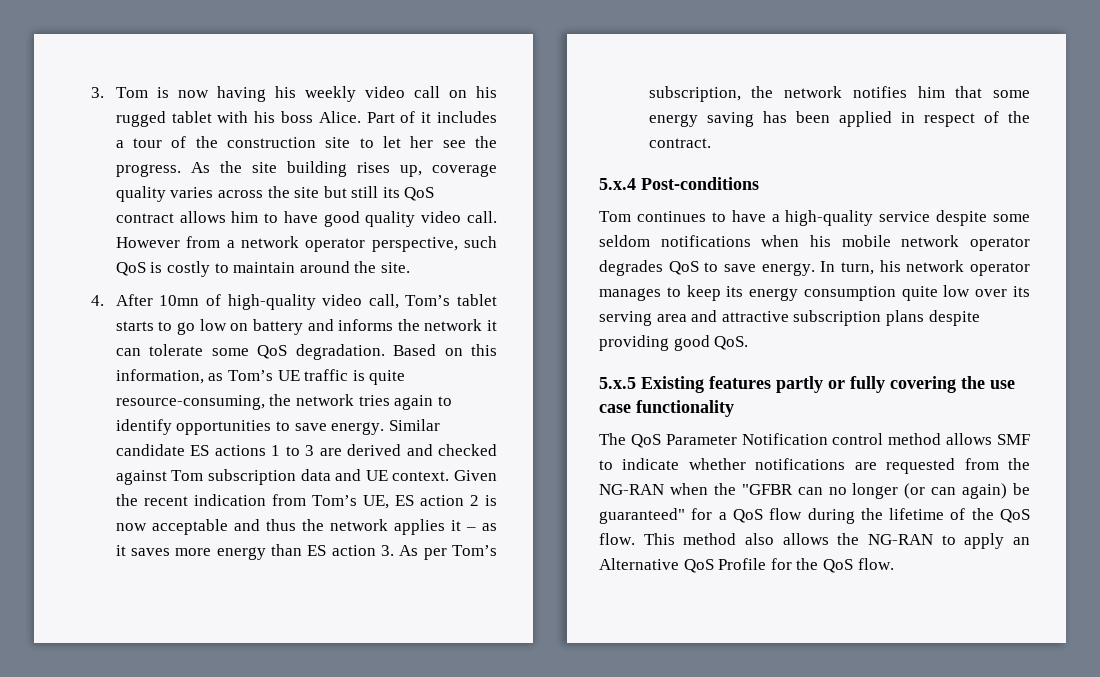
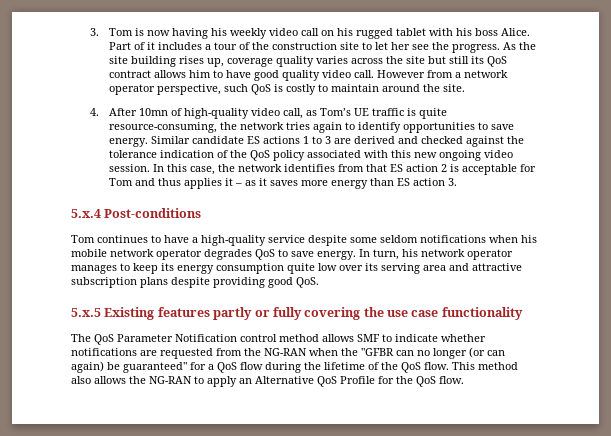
- 4. After 10mn of high-quality video call, Tom’s tablet starts to go low on battery and informs the network it can tolerate some QoS degradation. Based on this information, as Tom’s UE traffic is quite resource-consuming, the network tries again to identify opportunities to save energy.
+ 4. After 10mn of high-quality video call, as Tom’s UE traffic is quite resource-consuming, the network tries again to identify opportunities to save energy.
- Similar candidate ES actions 1 to 3 are derived and checked against Tom subscription data and UE context. Given the recent indication from Tom’s UE, ES action 2 is now acceptable and thus the network applies it – as it saves more energy than ES action 3. As per Tom’s subscription, the network notifies him that some energy saving has been applied in respect of the contract.
+ Similar candidate ES actions 1 to 3 are derived and checked against the tolerance indication of the QoS policy associated with this new ongoing video session. In this case, the network identifies from that ES action 2 is acceptable for Tom and thus applies it – as it saves more energy than ES action 3.

